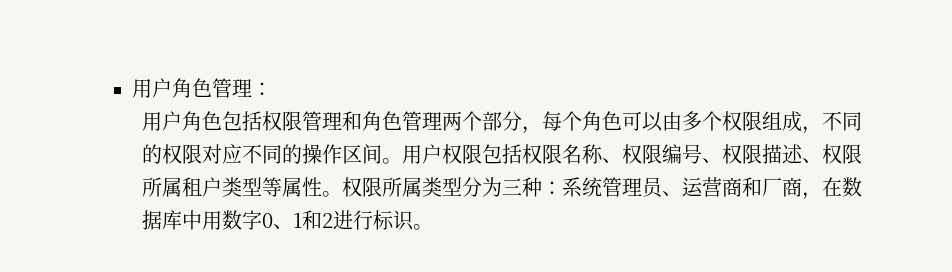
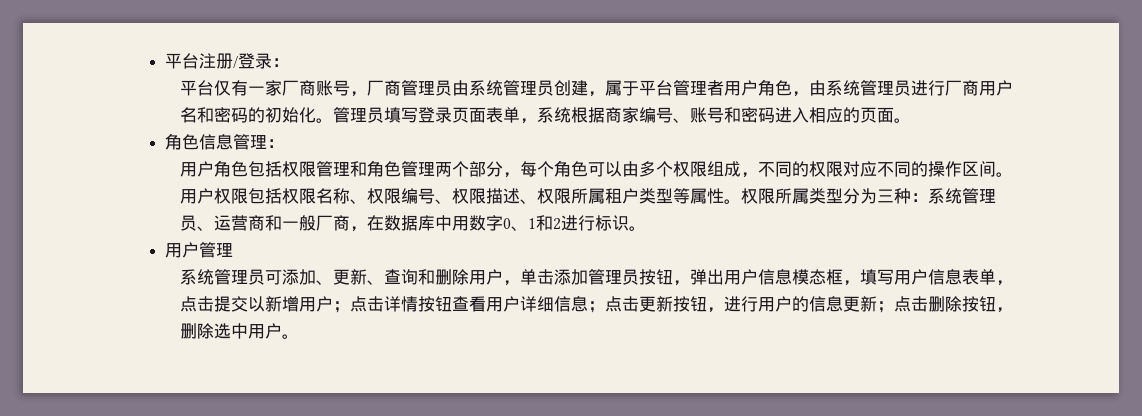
- 用户角色管理：
+ 平台注册/登录：
+ 平台仅有一家厂商账号，厂商管理员由系统管理员创建，属于平台管理者用户角色，由系统管理员进行厂商用户名和密码的初始化。管理员填写登录页面表单，系统根据商家编号、账号和密码进入相应的页面。
+ 角色信息管理：
- 权限所属类型分为三种：系统管理员、运营商和厂商，在数据库中用数字0、1和2进行标识。
+ 权限所属类型分为三种：系统管理员、运营商和一般厂商，在数据库中用数字0、1和2进行标识。
+ 用户管理
+ 系统管理员可添加、更新、查询和删除用户，单击添加管理员按钮，弹出用户信息模态框，填写用户信息表单，点击提交以新增用户；点击详情按钮查看用户详细信息；点击更新按钮，进行用户的信息更新；点击删除按钮，删除选中用户。

